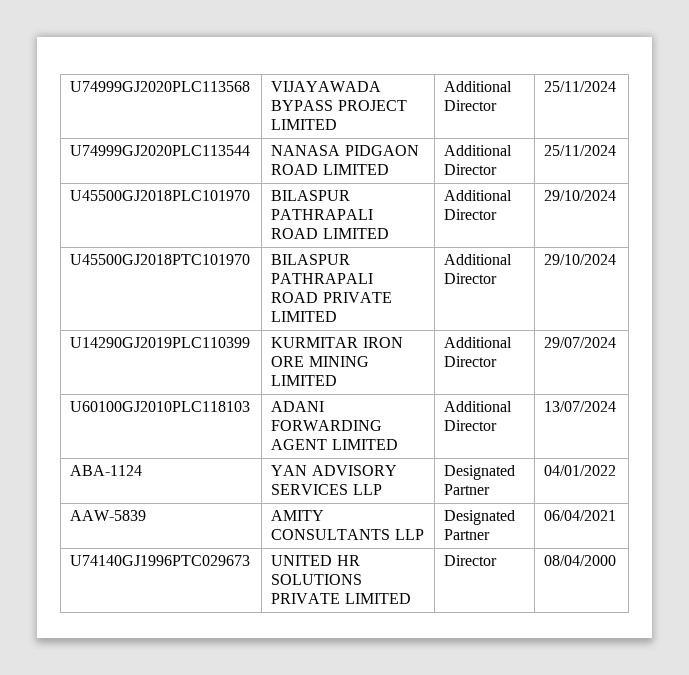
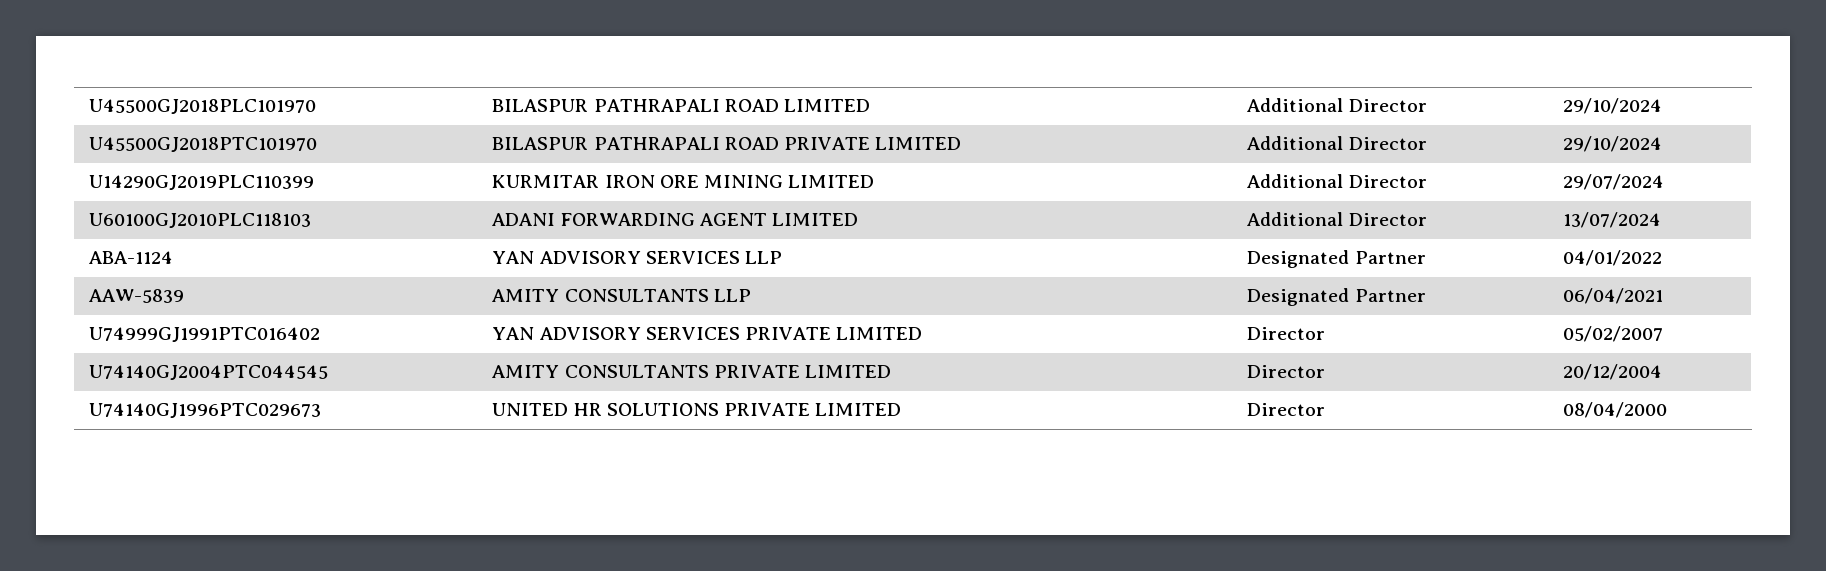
- U74999GJ2020PLC113568 | VIJAYAWADA BYPASS PROJECT LIMITED | Additional Director | 25/11/2024
- U74999GJ2020PLC113544 | NANASA PIDGAON ROAD LIMITED | Additional Director | 25/11/2024
+ U74999GJ1991PTC016402 | YAN ADVISORY SERVICES PRIVATE LIMITED | Director | 05/02/2007
+ U74140GJ2004PTC044545 | AMITY CONSULTANTS PRIVATE LIMITED | Director | 20/12/2004

